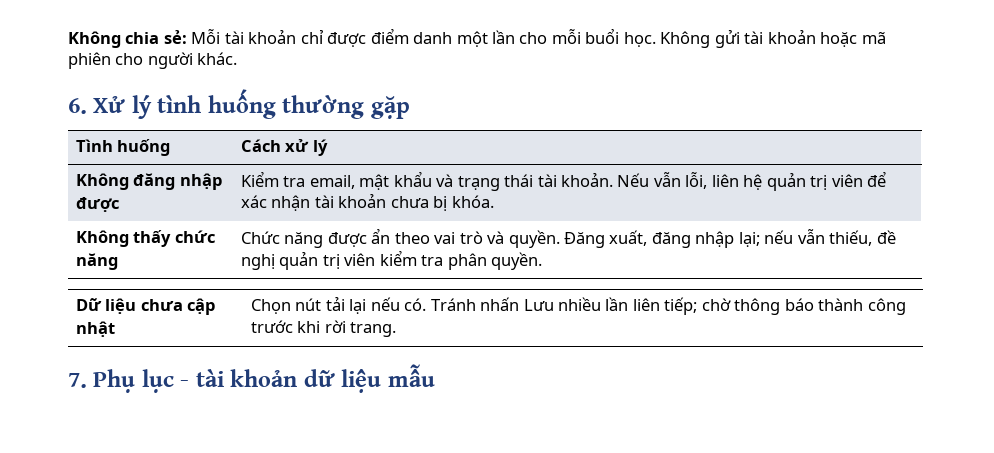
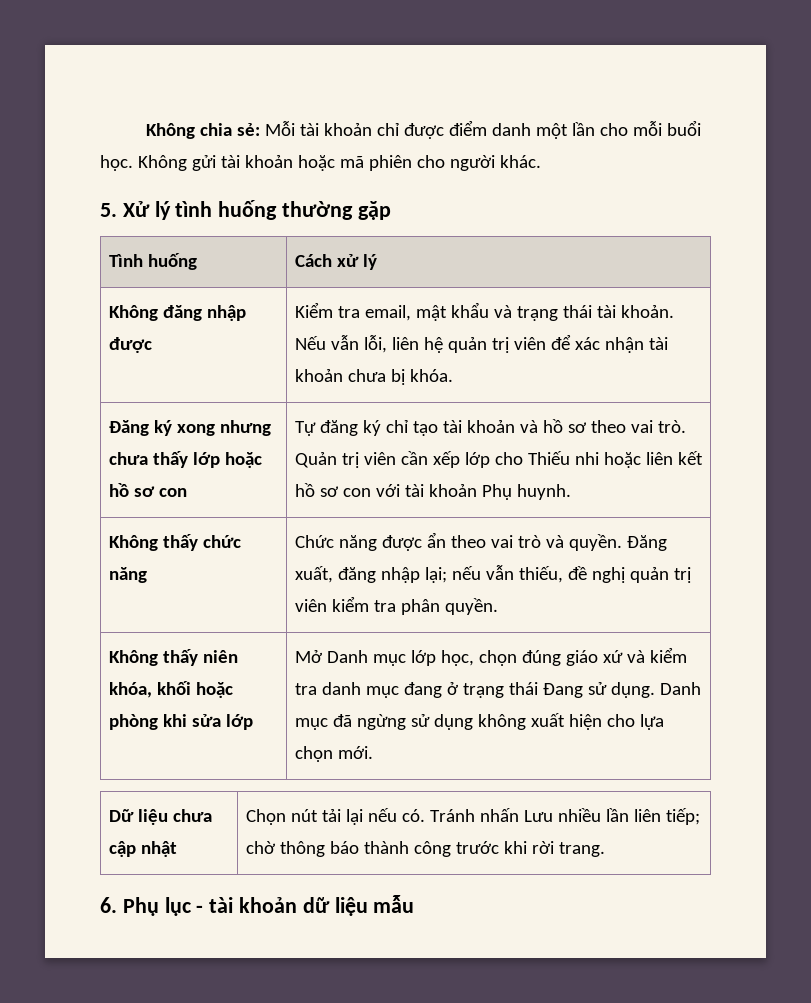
- 6. Xử lý tình huống thường gặp
+ 5. Xử lý tình huống thường gặp
+ Đăng ký xong nhưng chưa thấy lớp hoặc hồ sơ con | Tự đăng ký chỉ tạo tài khoản và hồ sơ theo vai trò. Quản trị viên cần xếp lớp cho Thiếu nhi hoặc liên kết hồ sơ con với tài khoản Phụ huynh.
+ Không thấy niên khóa, khối hoặc phòng khi sửa lớp | Mở Danh mục lớp học, chọn đúng giáo xứ và kiểm tra danh mục đang ở trạng thái Đang sử dụng. Danh mục đã ngừng sử dụng không xuất hiện cho lựa chọn mới.
- 7. Phụ lục - tài khoản dữ liệu mẫu
+ 6. Phụ lục - tài khoản dữ liệu mẫu

